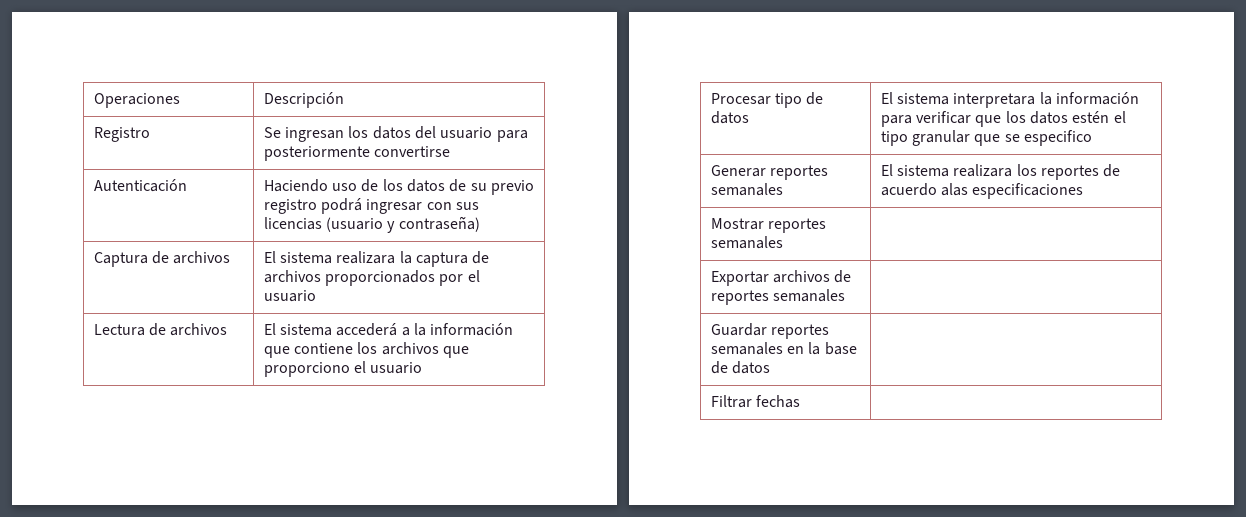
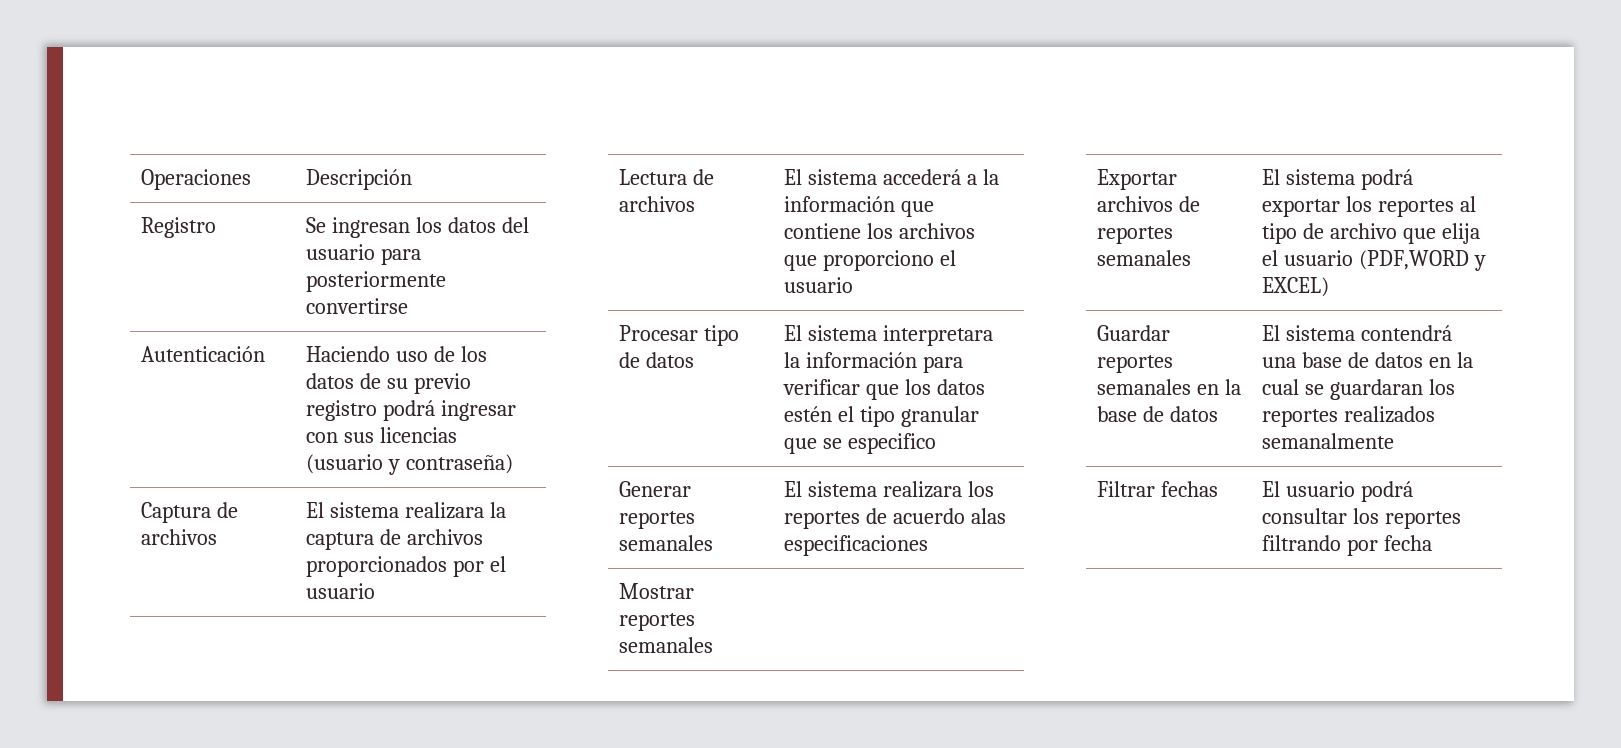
- Exportar archivos de reportes semanales |
+ Exportar archivos de reportes semanales | El sistema podrá exportar los reportes al tipo de archivo que elija el usuario (PDF,WORD y EXCEL)
- Guardar reportes semanales en la base de datos |
- Filtrar fechas |
+ Guardar reportes semanales en la base de datos | El sistema contendrá una base de datos en la cual se guardaran los reportes realizados semanalmente
+ Filtrar fechas | El usuario podrá consultar los reportes filtrando por fecha

